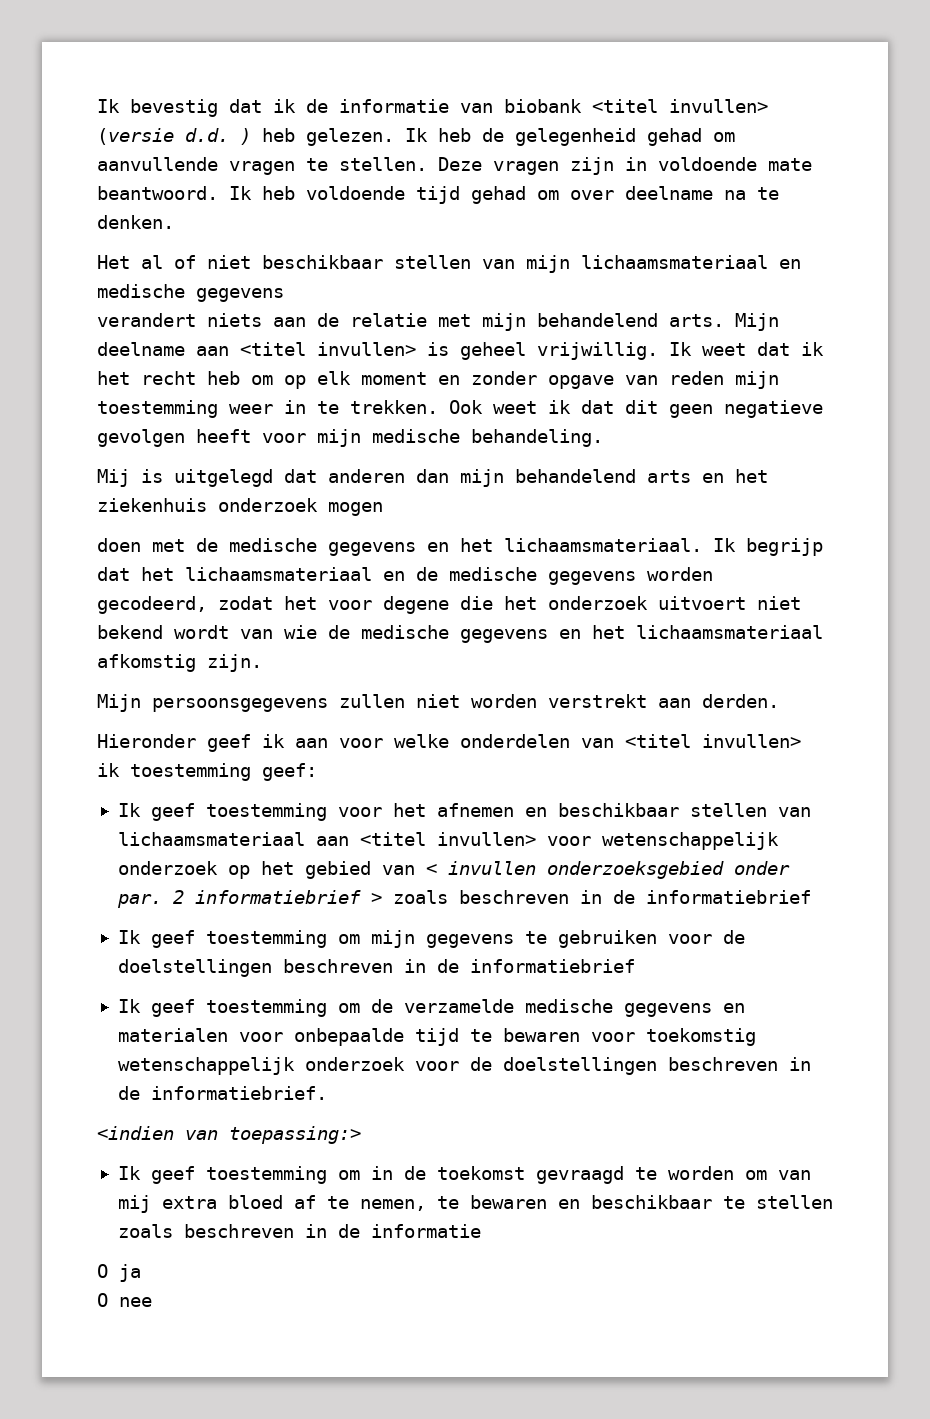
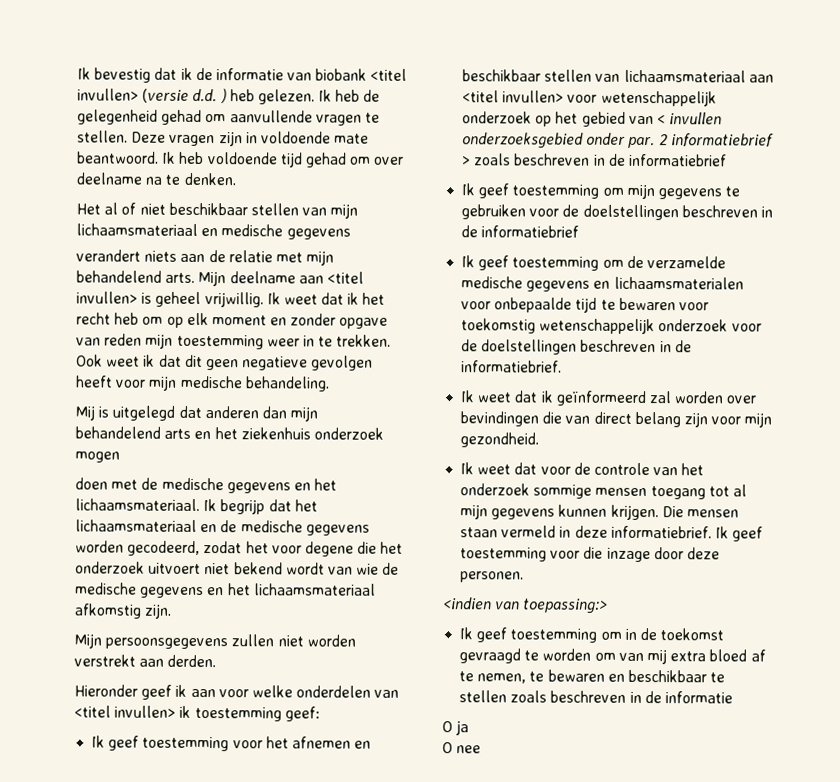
- Ik geef toestemming om de verzamelde medische gegevens en materialen voor onbepaalde tijd te bewaren voor toekomstig wetenschappelijk onderzoek voor de doelstellingen beschreven in de informatiebrief.
+ Ik geef toestemming om de verzamelde medische gegevens en lichaamsmaterialen voor onbepaalde tijd te bewaren voor toekomstig wetenschappelijk onderzoek voor de doelstellingen beschreven in de informatiebrief.
+ Ik weet dat ik geïnformeerd zal worden over bevindingen die van direct belang zijn voor mijn gezondheid.
+ Ik weet dat voor de controle van het onderzoek sommige mensen toegang tot al mijn gegevens kunnen krijgen. Die mensen staan vermeld in deze informatiebrief. Ik geef toestemming voor die inzage door deze personen.

